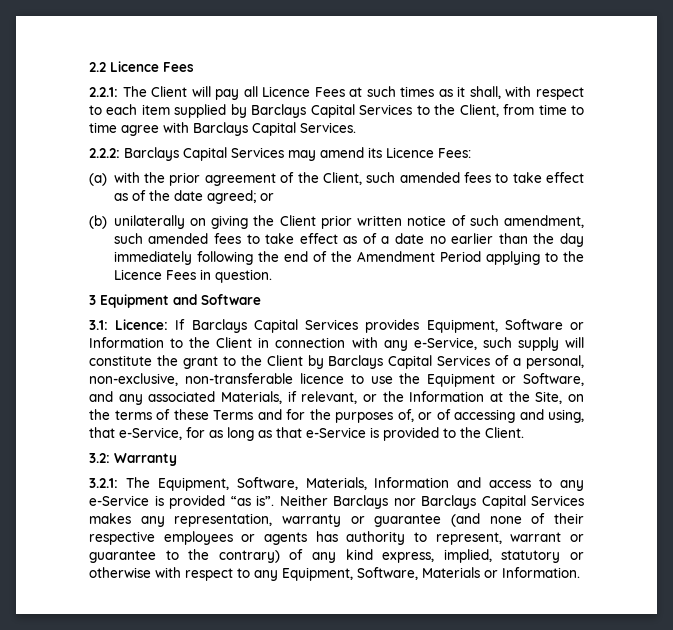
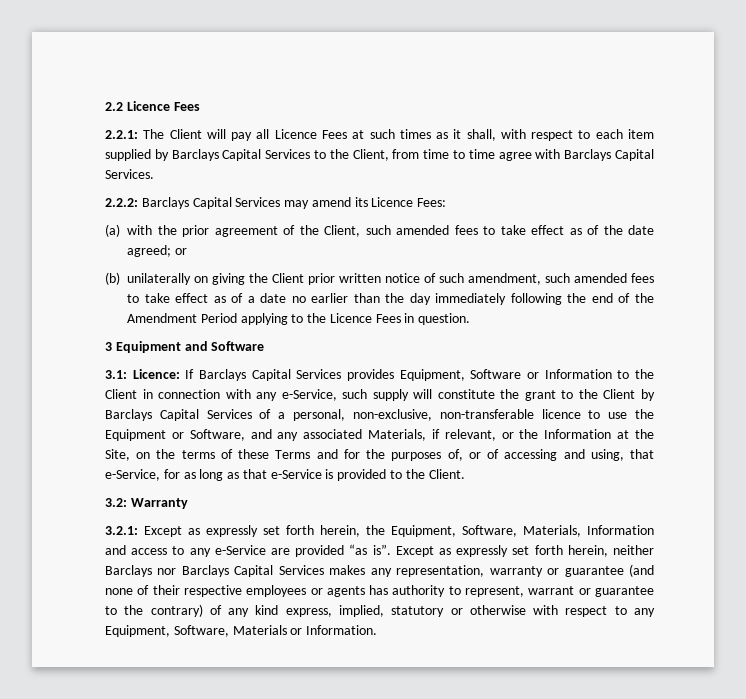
- 3.2.1: The Equipment, Software, Materials, Information and access to any e-Service is provided “as is”.
+ 3.2.1: Except as expressly set forth herein, the Equipment, Software, Materials, Information and access to any e-Service are provided “as is”.
- Neither Barclays nor Barclays Capital Services makes any representation, warranty or guarantee (and none of their respective employees or agents has authority to represent, warrant or guarantee to the contrary) of any kind express, implied, statutory or otherwise with respect to any Equipment, Software, Materials or Information.
+ Except as expressly set forth herein, neither Barclays nor Barclays Capital Services makes any representation, warranty or guarantee (and none of their respective employees or agents has authority to represent, warrant or guarantee to the contrary) of any kind express, implied, statutory or otherwise with respect to any Equipment, Software, Materials or Information.

